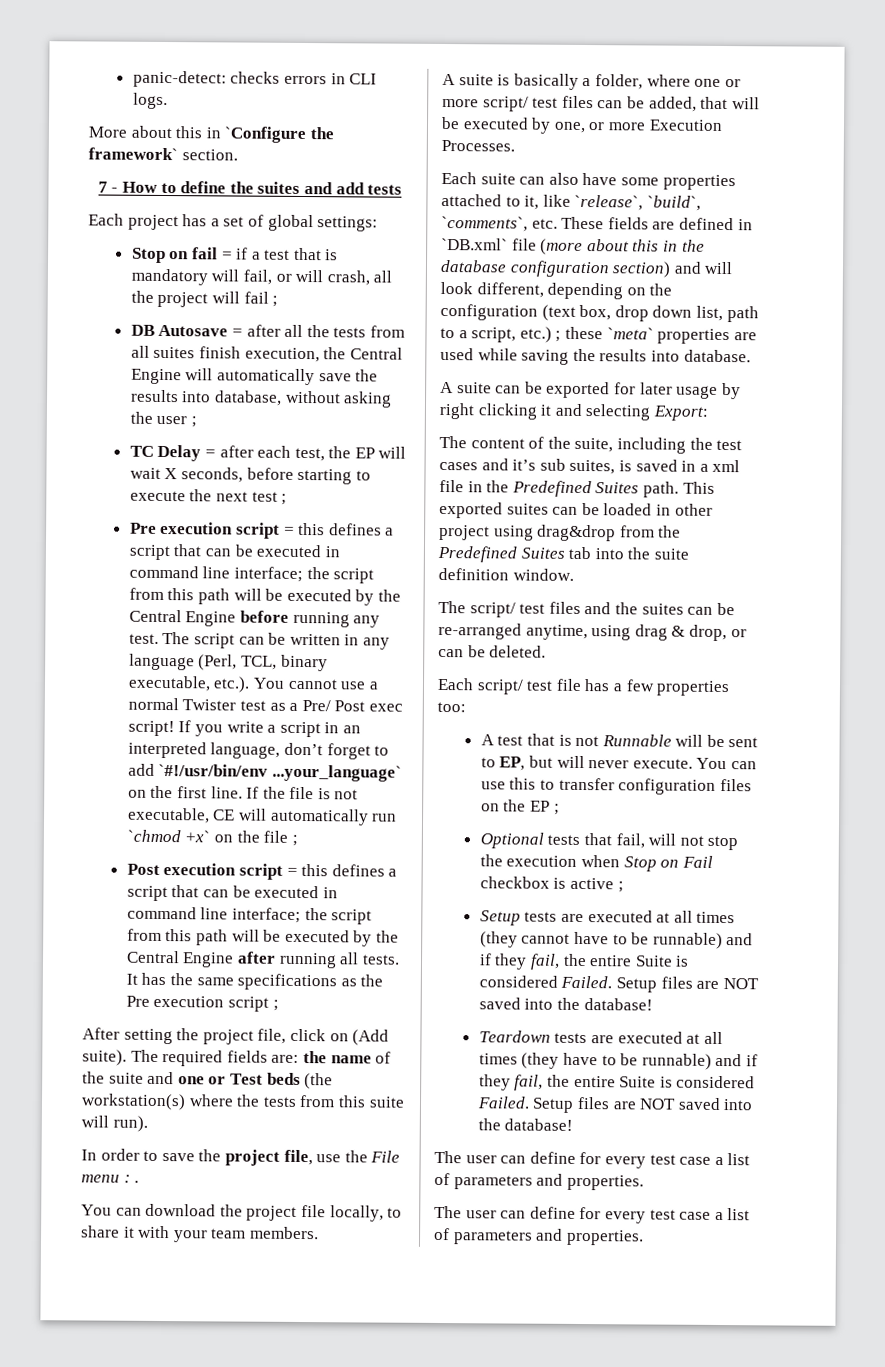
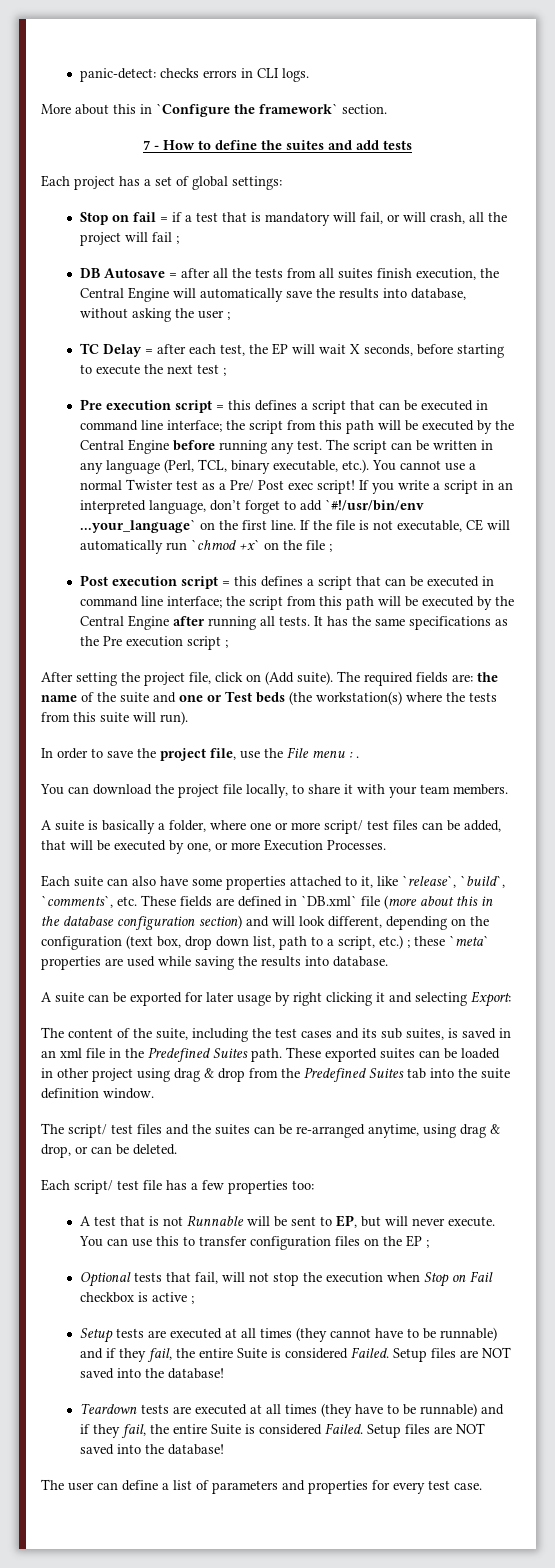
- The content of the suite, including the test cases and it’s sub suites, is saved in a xml file in the Predefined Suites path.
+ The content of the suite, including the test cases and its sub suites, is saved in an xml file in the Predefined Suites path.
- This exported suites can be loaded in other project using drag&drop from the Predefined Suites tab into the suite definition window.
+ These exported suites can be loaded in other project using drag & drop from the Predefined Suites tab into the suite definition window.
  Teardown tests are executed at all times (they have to be runnable) and if they fail, the entire Suite is considered Failed. Setup files are NOT saved into the database!
- The user can define for every test case a list of parameters and properties.
- The user can define for every test case a list of parameters and properties.
+ The user can define a list of parameters and properties for every test case.

